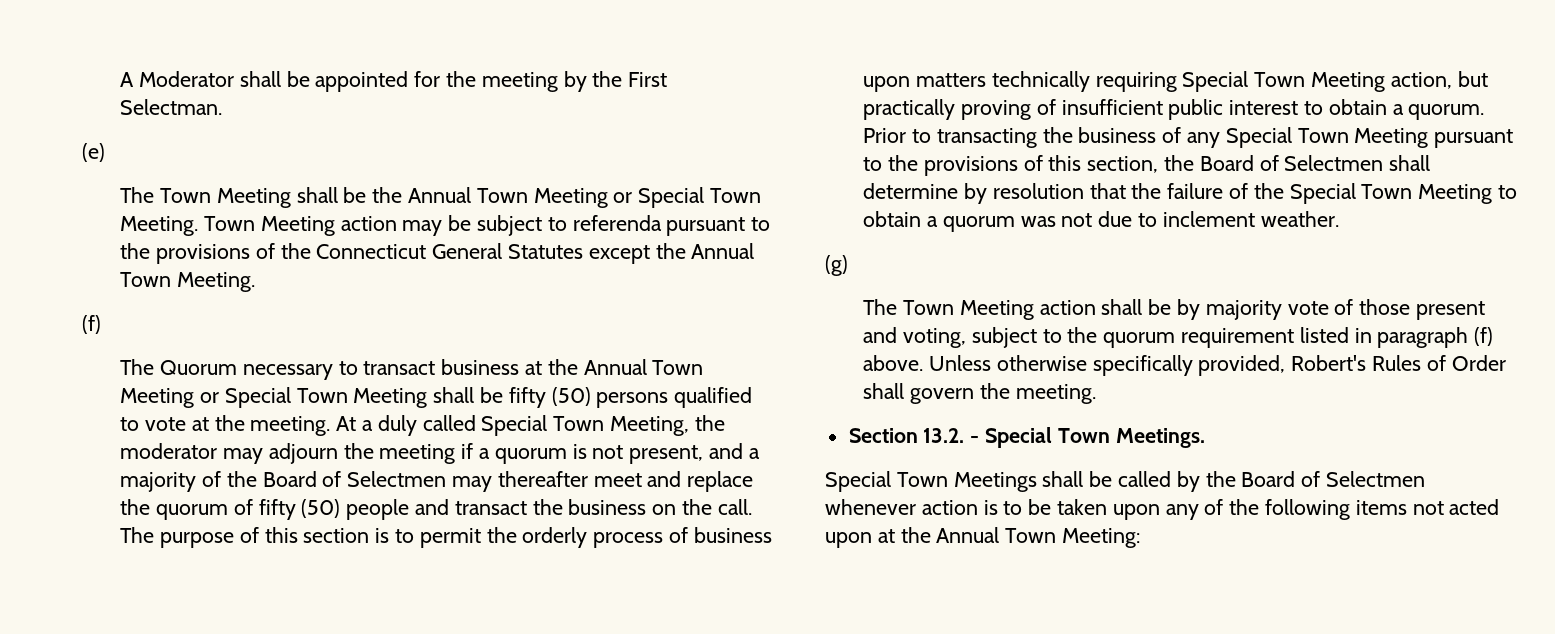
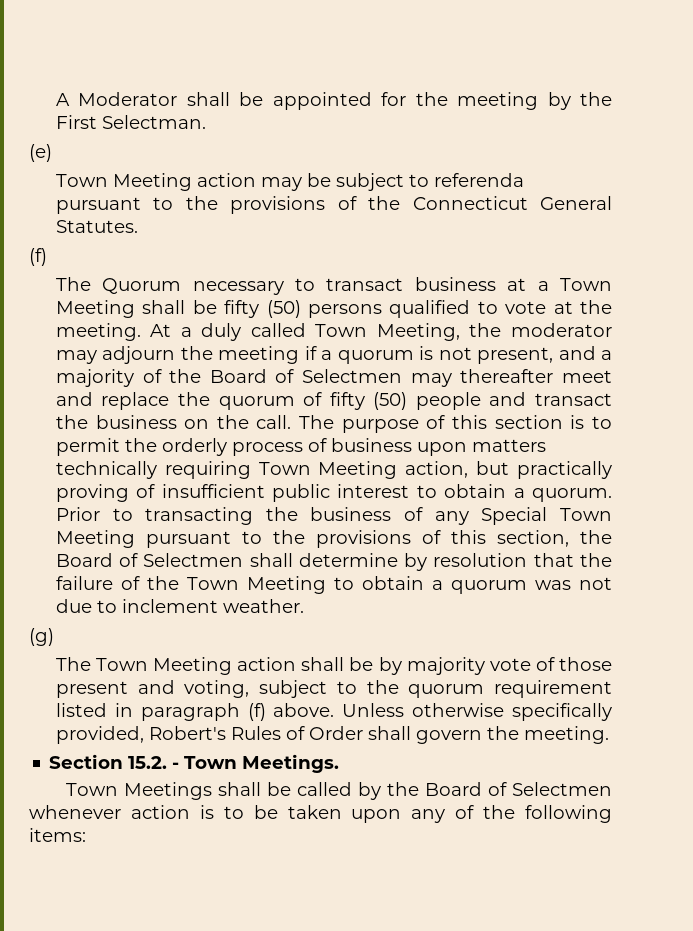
- The Town Meeting shall be the Annual Town Meeting or Special Town Meeting. Town Meeting action may be subject to referenda pursuant to the provisions of the Connecticut General Statutes except the Annual Town Meeting.
+ Town Meeting action may be subject to referenda pursuant to the provisions of the Connecticut General Statutes.
- The Quorum necessary to transact business at the Annual Town Meeting or Special Town Meeting shall be fifty (50) persons qualified to vote at the meeting.
+ The Quorum necessary to transact business at a Town Meeting shall be fifty (50) persons qualified to vote at the meeting.
- At a duly called Special Town Meeting, the moderator may adjourn the meeting if a quorum is not present, and a majority of the Board of Selectmen may thereafter meet and replace the quorum of fifty (50) people and transact the business on the call.
+ At a duly called Town Meeting, the moderator may adjourn the meeting if a quorum is not present, and a majority of the Board of Selectmen may thereafter meet and replace the quorum of fifty (50) people and transact the business on the call.
- The purpose of this section is to permit the orderly process of business upon matters technically requiring Special Town Meeting action, but practically proving of insufficient public interest to obtain a quorum.
+ The purpose of this section is to permit the orderly process of business upon matters technically requiring Town Meeting action, but practically proving of insufficient public interest to obtain a quorum.
- Prior to transacting the business of any Special Town Meeting pursuant to the provisions of this section, the Board of Selectmen shall determine by resolution that the failure of the Special Town Meeting to obtain a quorum was not due to inclement weather.
+ Prior to transacting the business of any Special Town Meeting pursuant to the provisions of this section, the Board of Selectmen shall determine by resolution that the failure of the Town Meeting to obtain a quorum was not due to inclement weather.
- Section 13.2. - Special Town Meetings.
+ Section 15.2. - Town Meetings.
- Special Town Meetings shall be called by the Board of Selectmen whenever action is to be taken upon any of the following items not acted upon at the Annual Town Meeting:
+ Town Meetings shall be called by the Board of Selectmen whenever action is to be taken upon any of the following items:

